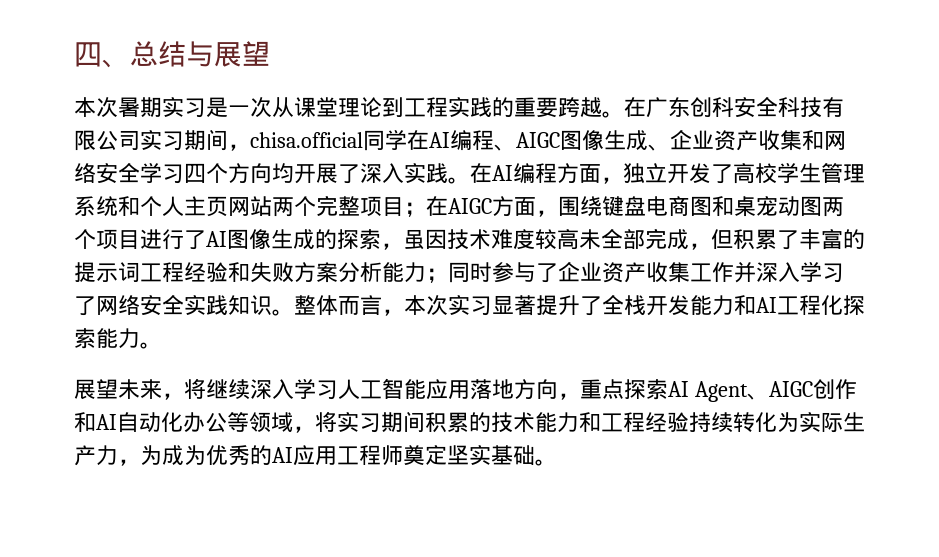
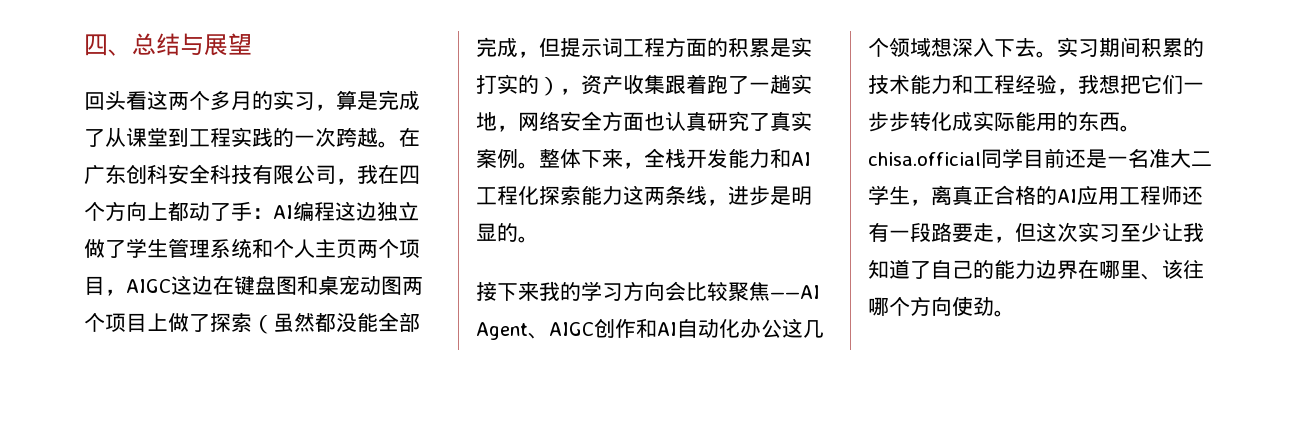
- 本次暑期实习是一次从课堂理论到工程实践的重要跨越。
+ 回头看这两个多月的实习，算是完成了从课堂到工程实践的一次跨越。
- 在广东创科安全科技有限公司实习期间，chisa.official同学在AI编程、AIGC图像生成、企业资产收集和网络安全学习四个方向均开展了深入实践。在AI编程方面，独立开发了高校学生管理系统和个人主页网站两个完整项目；在AIGC方面，围绕键盘电商图和桌宠动图两个项目进行了AI图像生成的探索，虽因技术难度较高未全部完成，但积累了丰富的提示词工程经验和失败方案分析能力；同时参与了企业资产收集工作并深入学习了网络安全实践知识。整体而言，本次实习显著提升了全栈开发能力和AI工程化探索能力。
- 展望未来，将继续深入学习人工智能应用落地方向，重点探索AI Agent、AIGC创作和AI自动化办公等领域，将实习期间积累的技术能力和工程经验持续转化为实际生产力，为成为优秀的AI应用工程师奠定坚实基础。
+ 在广东创科安全科技有限公司，我在四个方向上都动了手：AI编程这边独立做了学生管理系统和个人主页两个项目，AIGC这边在键盘图和桌宠动图两个项目上做了探索（虽然都没能全部完成，但提示词工程方面的积累是实打实的），资产收集跟着跑了一趟实地，网络安全方面也认真研究了真实案例。整体下来，全栈开发能力和AI工程化探索能力这两条线，进步是明显的。
+ 接下来我的学习方向会比较聚焦——AI Agent、AIGC创作和AI自动化办公这几个领域想深入下去。实习期间积累的技术能力和工程经验，我想把它们一步步转化成实际能用的东西。chisa.official同学目前还是一名准大二学生，离真正合格的AI应用工程师还有一段路要走，但这次实习至少让我知道了自己的能力边界在哪里、该往哪个方向使劲。

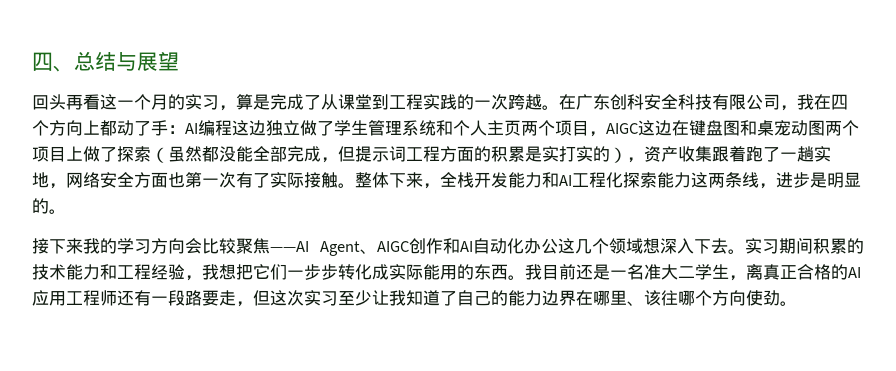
- 回头看这两个多月的实习，算是完成了从课堂到工程实践的一次跨越。
+ 回头再看这一个月的实习，算是完成了从课堂到工程实践的一次跨越。
- AI编程这边独立做了学生管理系统和个人主页两个项目，AIGC这边在键盘图和桌宠动图两个项目上做了探索（虽然都没能全部完成，但提示词工程方面的积累是实打实的），资产收集跟着跑了一趟实地，网络安全方面也认真研究了真实案例。
+ AI编程这边独立做了学生管理系统和个人主页两个项目，AIGC这边在键盘图和桌宠动图两个项目上做了探索（虽然都没能全部完成，但提示词工程方面的积累是实打实的），资产收集跟着跑了一趟实地，网络安全方面也第一次有了实际接触。
- 实习期间积累的技术能力和工程经验，我想把它们一步步转化成实际能用的东西。chisa.official同学目前还是一名准大二学生，离真正合格的AI应用工程师还有一段路要走，但这次实习至少让我知道了自己的能力边界在哪里、该往哪个方向使劲。
+ 实习期间积累的技术能力和工程经验，我想把它们一步步转化成实际能用的东西。我目前还是一名准大二学生，离真正合格的AI应用工程师还有一段路要走，但这次实习至少让我知道了自己的能力边界在哪里、该往哪个方向使劲。

